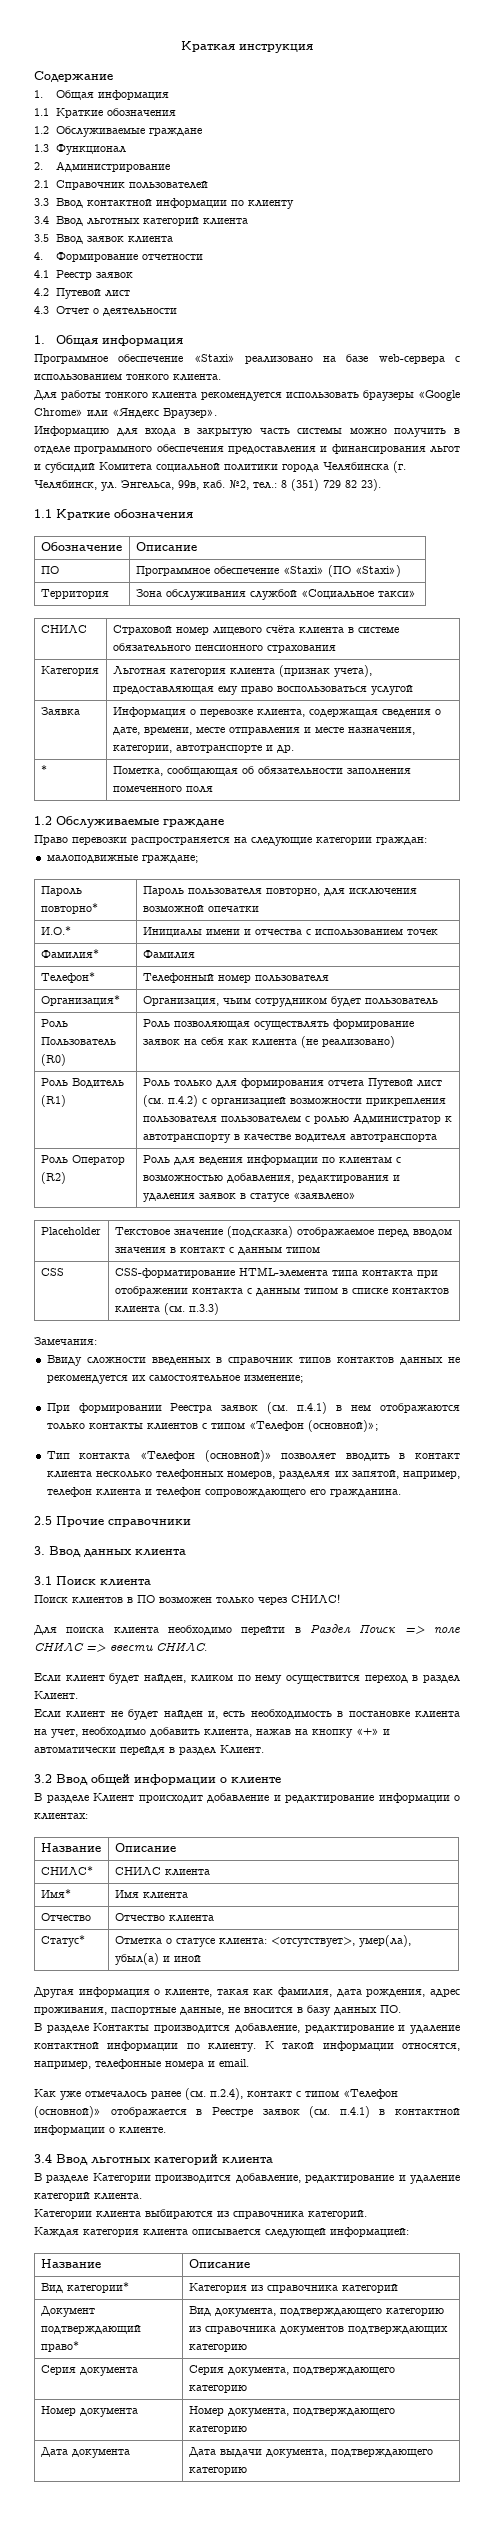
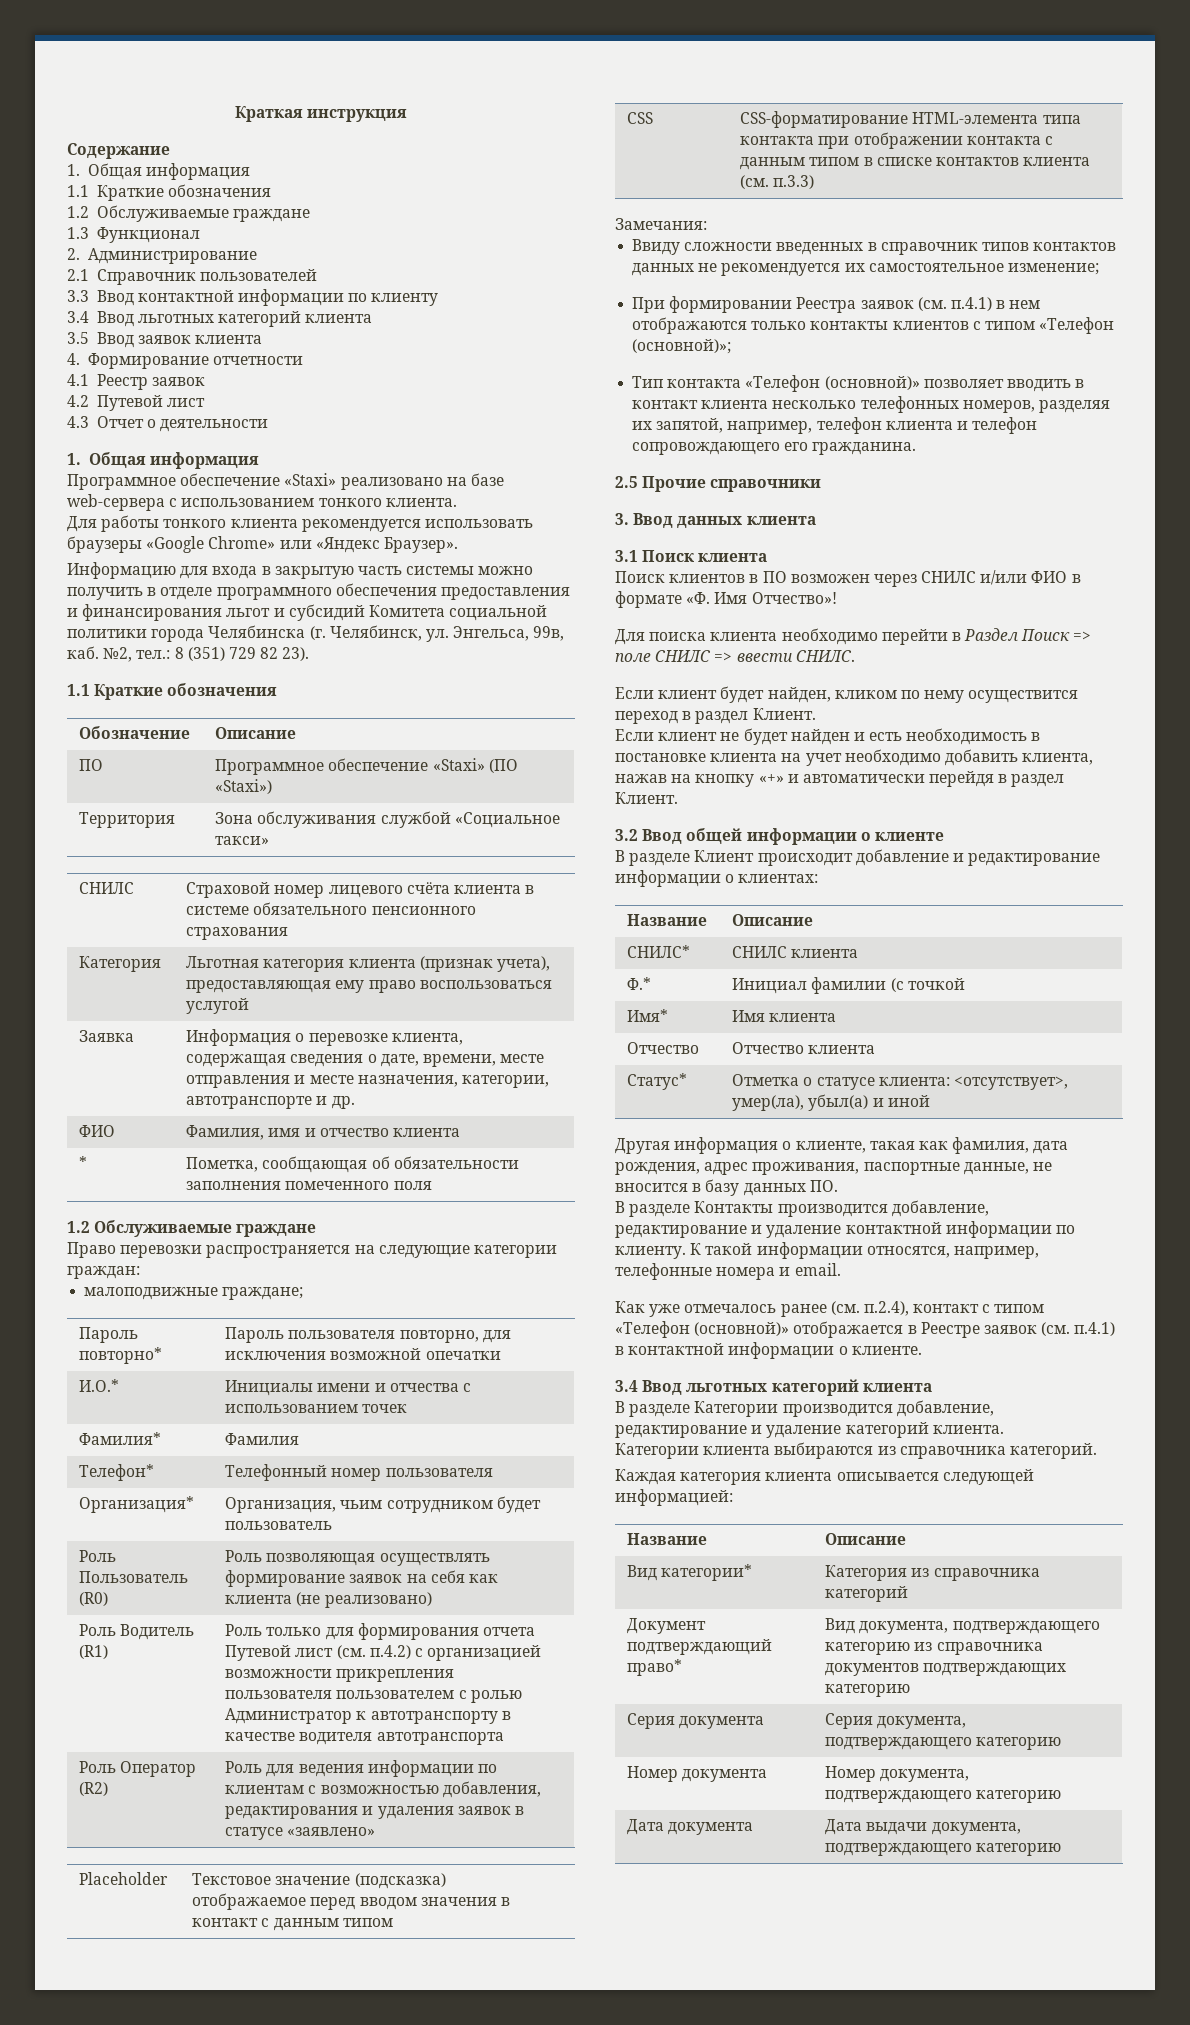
+ ФИО | Фамилия, имя и отчество клиента
- Поиск клиентов в ПО возможен только через СНИЛС!
+ Поиск клиентов в ПО возможен через СНИЛС и/или ФИО в формате «Ф. Имя Отчество»!
- Если клиент не будет найден и, есть необходимость в постановке клиента на учет, необходимо добавить клиента, нажав на кнопку «+» и автоматически перейдя в раздел Клиент.
+ Если клиент не будет найден и есть необходимость в постановке клиента на учет необходимо добавить клиента, нажав на кнопку «+» и автоматически перейдя в раздел Клиент.
+ Ф.* | Инициал фамилии (с точкой

